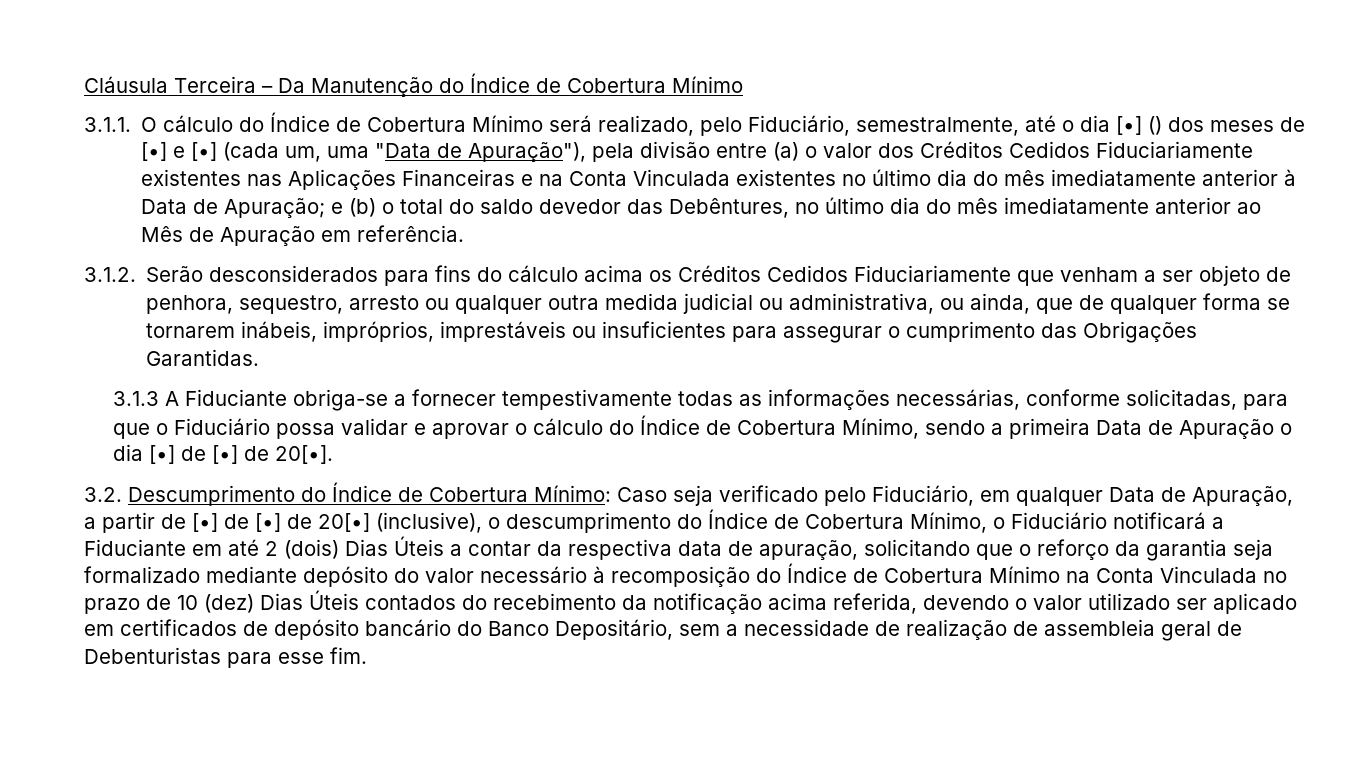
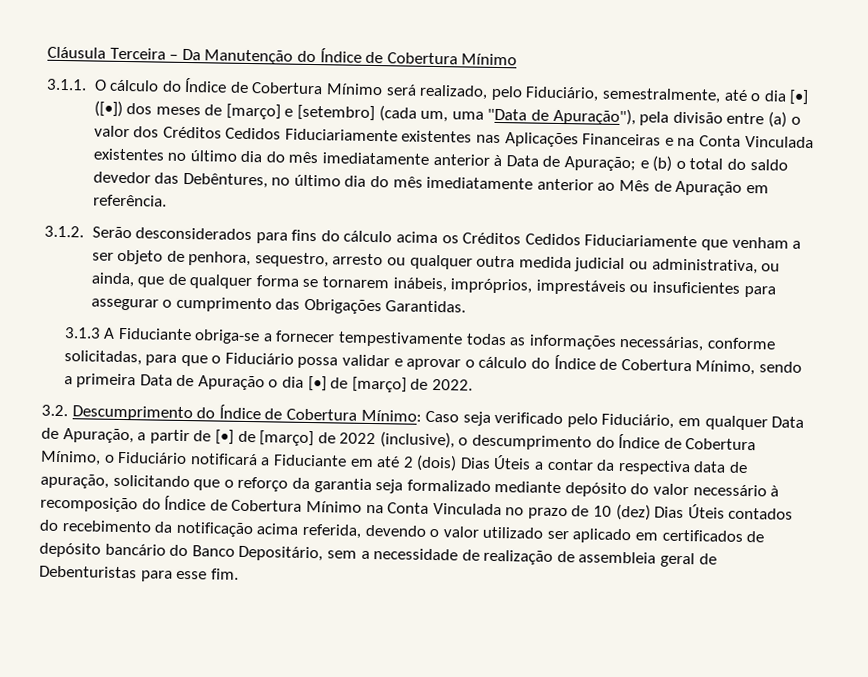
- 3.1.1. O cálculo do Índice de Cobertura Mínimo será realizado, pelo Fiduciário, semestralmente, até o dia [•] () dos meses de [•] e [•] (cada um, uma "Data de Apuração"), pela divisão entre (a) o valor dos Créditos Cedidos Fiduciariamente existentes nas Aplicações Financeiras e na Conta Vinculada existentes no último dia do mês imediatamente anterior à Data de Apuração;
+ 3.1.1. O cálculo do Índice de Cobertura Mínimo será realizado, pelo Fiduciário, semestralmente, até o dia [•] ([•]) dos meses de [março] e [setembro] (cada um, uma "Data de Apuração"), pela divisão entre (a) o valor dos Créditos Cedidos Fiduciariamente existentes nas Aplicações Financeiras e na Conta Vinculada existentes no último dia do mês imediatamente anterior à Data de Apuração;
- 3.1.3 A Fiduciante obriga-se a fornecer tempestivamente todas as informações necessárias, conforme solicitadas, para que o Fiduciário possa validar e aprovar o cálculo do Índice de Cobertura Mínimo, sendo a primeira Data de Apuração o dia [•] de [•] de 20[•].
+ 3.1.3 A Fiduciante obriga-se a fornecer tempestivamente todas as informações necessárias, conforme solicitadas, para que o Fiduciário possa validar e aprovar o cálculo do Índice de Cobertura Mínimo, sendo a primeira Data de Apuração o dia [•] de [março] de 2022.
- Caso seja verificado pelo Fiduciário, em qualquer Data de Apuração, a partir de [•] de [•] de 20[•] (inclusive), o descumprimento do Índice de Cobertura Mínimo, o Fiduciário notificará a Fiduciante em até 2 (dois) Dias Úteis a contar da respectiva data de apuração, solicitando que o reforço da garantia seja formalizado mediante depósito do valor necessário à recomposição do Índice de Cobertura Mínimo na Conta Vinculada no prazo de 10 (dez) Dias Úteis contados do recebimento da notificação acima referida, devendo o valor utilizado ser aplicado em certificados de depósito bancário do Banco Depositário, sem a necessidade de realização de assembleia geral de Debenturistas para esse fim.
+ Caso seja verificado pelo Fiduciário, em qualquer Data de Apuração, a partir de [•] de [março] de 2022 (inclusive), o descumprimento do Índice de Cobertura Mínimo, o Fiduciário notificará a Fiduciante em até 2 (dois) Dias Úteis a contar da respectiva data de apuração, solicitando que o reforço da garantia seja formalizado mediante depósito do valor necessário à recomposição do Índice de Cobertura Mínimo na Conta Vinculada no prazo de 10 (dez) Dias Úteis contados do recebimento da notificação acima referida, devendo o valor utilizado ser aplicado em certificados de depósito bancário do Banco Depositário, sem a necessidade de realização de assembleia geral de Debenturistas para esse fim.

